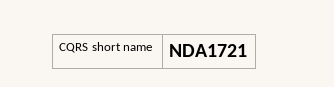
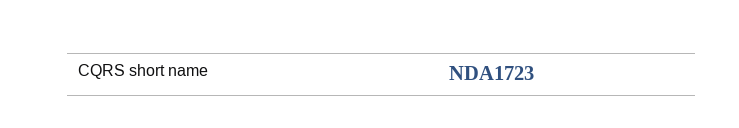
- CQRS short name | NDA1721
+ CQRS short name | NDA1723

